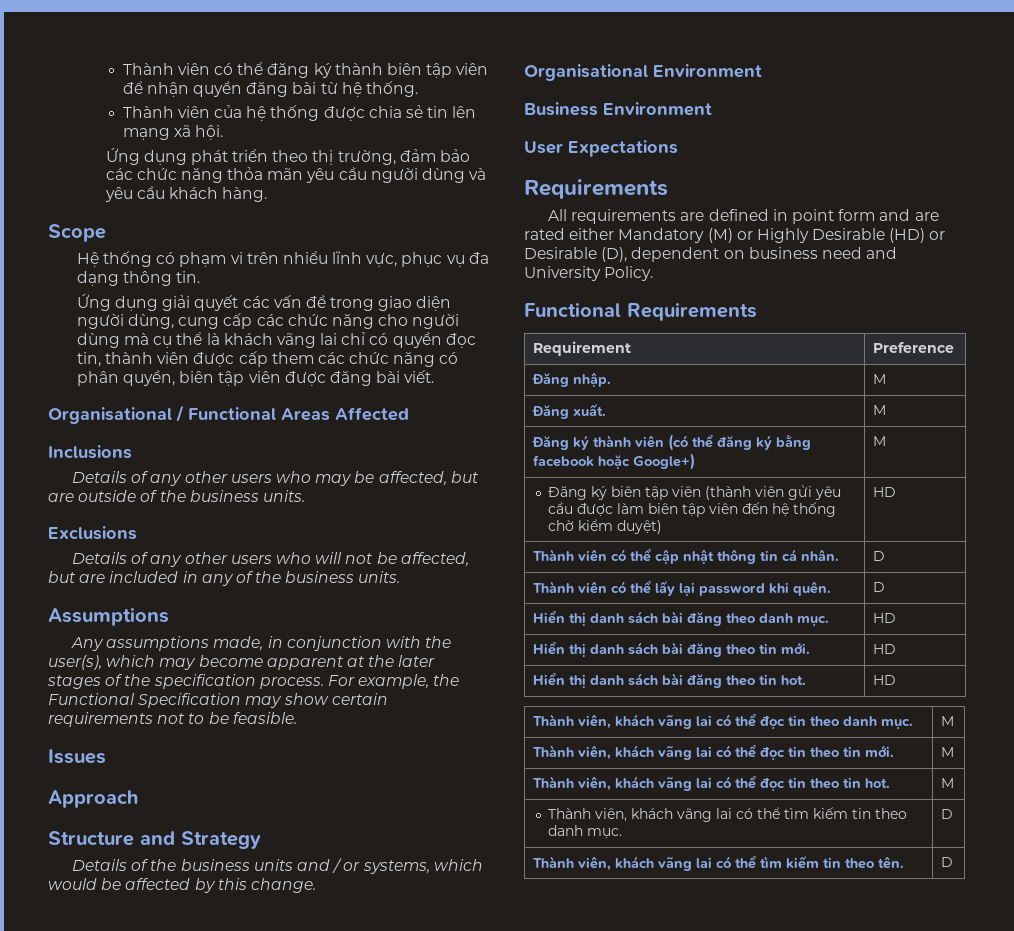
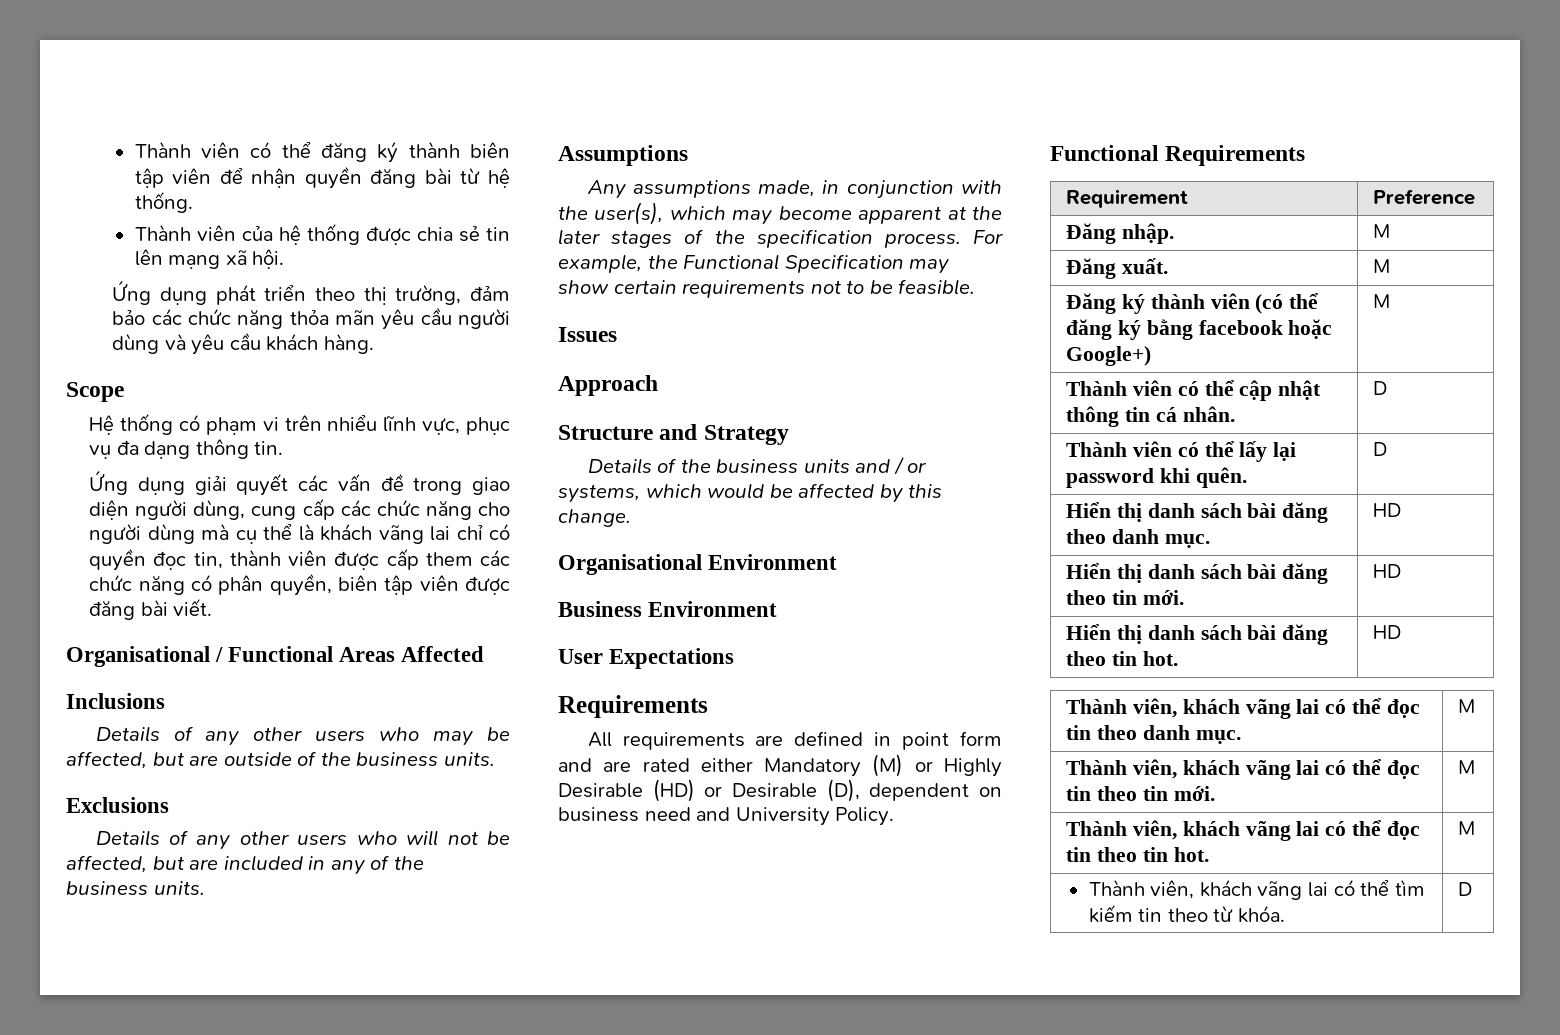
- Đăng ký biên tập viên (thành viên gửi yêu cầu được làm biên tập viên đến hệ thống chờ kiểm duyệt) | HD
- Thành viên, khách vãng lai có thể tìm kiếm tin theo danh mục. | D
- Thành viên, khách vãng lai có thể tìm kiếm tin theo tên. | D
+ Thành viên, khách vãng lai có thể tìm kiếm tin theo từ khóa. | D

